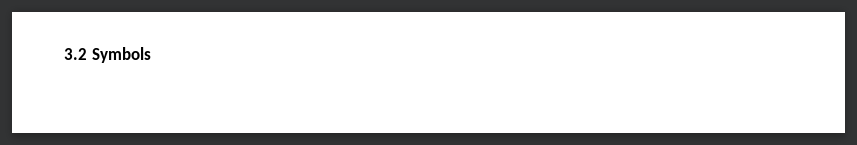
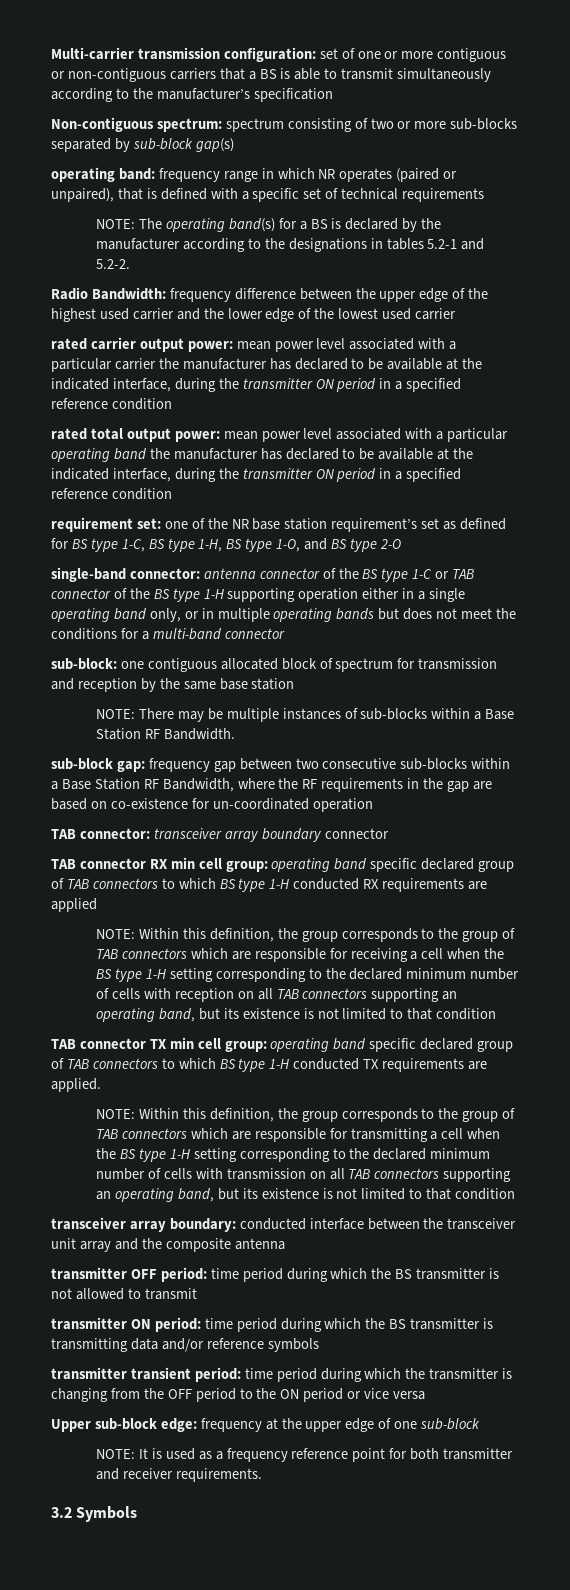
+ Multi-carrier transmission configuration: set of one or more contiguous or non-contiguous carriers that a BS is able to transmit simultaneously according to the manufacturer’s specification
+ Non-contiguous spectrum: spectrum consisting of two or more sub-blocks separated by sub-block gap(s)
+ operating band: frequency range in which NR operates (paired or unpaired), that is defined with a specific set of technical requirements
+ NOTE: The operating band(s) for a BS is declared by the manufacturer according to the designations in tables 5.2-1 and 5.2-2.
+ Radio Bandwidth: frequency difference between the upper edge of the highest used carrier and the lower edge of the lowest used carrier
+ rated carrier output power: mean power level associated with a particular carrier the manufacturer has declared to be available at the indicated interface, during the transmitter ON period in a specified reference condition
+ rated total output power: mean power level associated with a particular operating band the manufacturer has declared to be available at the indicated interface, during the transmitter ON period in a specified reference condition
+ requirement set: one of the NR base station requirement’s set as defined for BS type 1-C, BS type 1-H, BS type 1-O, and BS type 2-O
+ single-band connector: antenna connector of the BS type 1-C or TAB connector of the BS type 1-H supporting operation either in a single operating band only, or in multiple operating bands but does not meet the conditions for a multi-band connector
+ sub-block: one contiguous allocated block of spectrum for transmission and reception by the same base station
+ NOTE: There may be multiple instances of sub-blocks within a Base Station RF Bandwidth.
+ sub-block gap: frequency gap between two consecutive sub-blocks within a Base Station RF Bandwidth, where the RF requirements in the gap are based on co-existence for un-coordinated operation
+ TAB connector: transceiver array boundary connector
+ TAB connector RX min cell group: operating band specific declared group of TAB connectors to which BS type 1-H conducted RX requirements are applied
+ NOTE: Within this definition, the group corresponds to the group of TAB connectors which are responsible for receiving a cell when the BS type 1-H setting corresponding to the declared minimum number of cells with reception on all TAB connectors supporting an operating band, but its existence is not limited to that condition
+ TAB connector TX min cell group: operating band specific declared group of TAB connectors to which BS type 1-H conducted TX requirements are applied.
+ NOTE: Within this definition, the group corresponds to the group of TAB connectors which are responsible for transmitting a cell when the BS type 1-H setting corresponding to the declared minimum number of cells with transmission on all TAB connectors supporting an operating band, but its existence is not limited to that condition
+ transceiver array boundary: conducted interface between the transceiver unit array and the composite antenna
+ transmitter OFF period: time period during which the BS transmitter is not allowed to transmit
+ transmitter ON period: time period during which the BS transmitter is transmitting data and/or reference symbols
+ transmitter transient period: time period during which the transmitter is changing from the OFF period to the ON period or vice versa
+ Upper sub-block edge: frequency at the upper edge of one sub-block
+ NOTE: It is used as a frequency reference point for both transmitter and receiver requirements.

